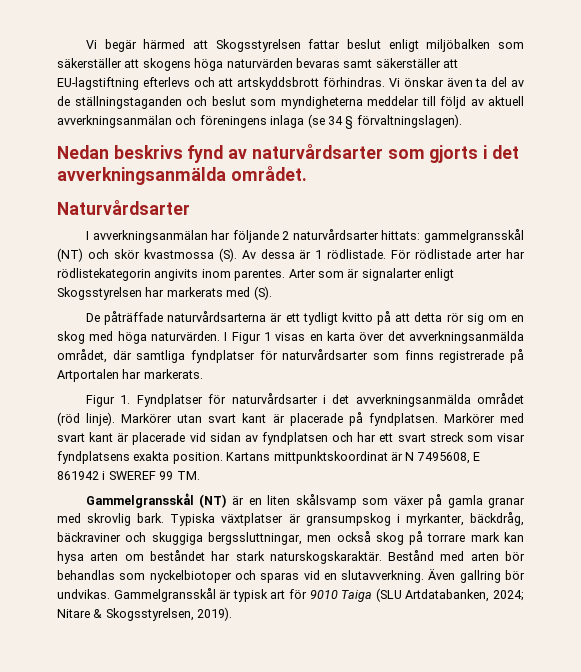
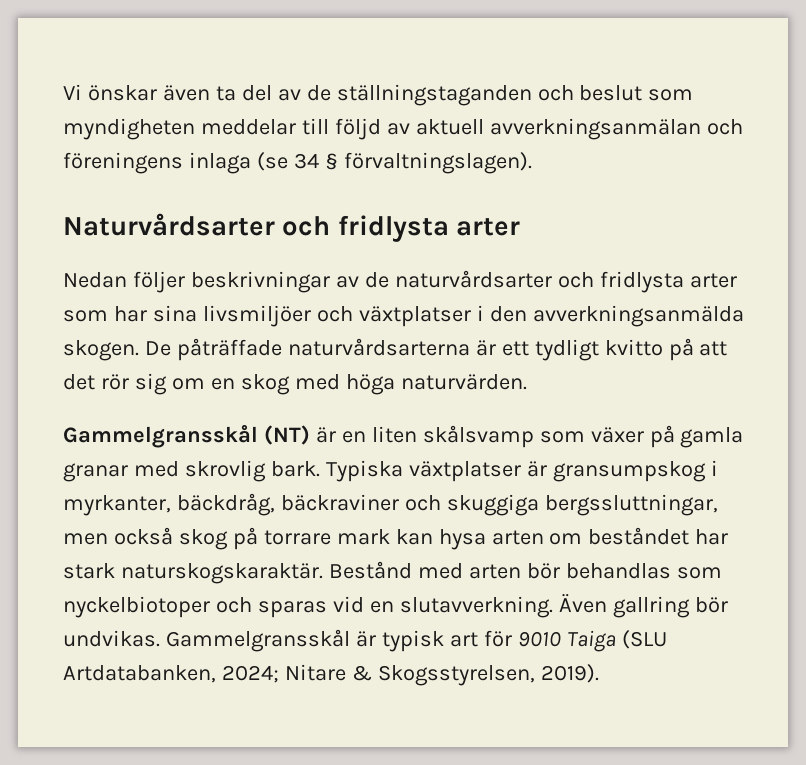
- Vi begär härmed att Skogsstyrelsen fattar beslut enligt miljöbalken som säkerställer att skogens höga naturvärden bevaras samt säkerställer att EU-lagstiftning efterlevs och att artskyddsbrott förhindras. Vi önskar även ta del av de ställningstaganden och beslut som myndigheterna meddelar till följd av aktuell avverkningsanmälan och föreningens inlaga (se 34 § förvaltningslagen).
+ Vi önskar även ta del av de ställningstaganden och beslut som myndigheten meddelar till följd av aktuell avverkningsanmälan och föreningens inlaga (se 34 § förvaltningslagen).
- Nedan beskrivs fynd av naturvårdsarter som gjorts i det avverkningsanmälda området.
- Naturvårdsarter
- I avverkningsanmälan har följande 2 naturvårdsarter hittats: gammelgransskål (NT) och skör kvastmossa (S). Av dessa är 1 rödlistade. För rödlistade arter har rödlistekategorin angivits inom parentes. Arter som är signalarter enligt Skogsstyrelsen har markerats med (S).
- De påträffade naturvårdsarterna är ett tydligt kvitto på att detta rör sig om en skog med höga naturvärden. I Figur 1 visas en karta över det avverkningsanmälda området, där samtliga fyndplatser för naturvårdsarter som finns registrerade på Artportalen har markerats.
- Figur 1. Fyndplatser för naturvårdsarter i det avverkningsanmälda området (röd linje). Markörer utan svart kant är placerade på fyndplatsen. Markörer med svart kant är placerade vid sidan av fyndplatsen och har ett svart streck som visar fyndplatsens exakta position. Kartans mittpunktskoordinat är N 7495608, E 861942 i SWEREF 99 TM.
+ Naturvårdsarter och fridlysta arter
+ Nedan följer beskrivningar av de naturvårdsarter och fridlysta arter som har sina livsmiljöer och växtplatser i den avverkningsanmälda skogen. De påträffade naturvårdsarterna är ett tydligt kvitto på att det rör sig om en skog med höga naturvärden.

